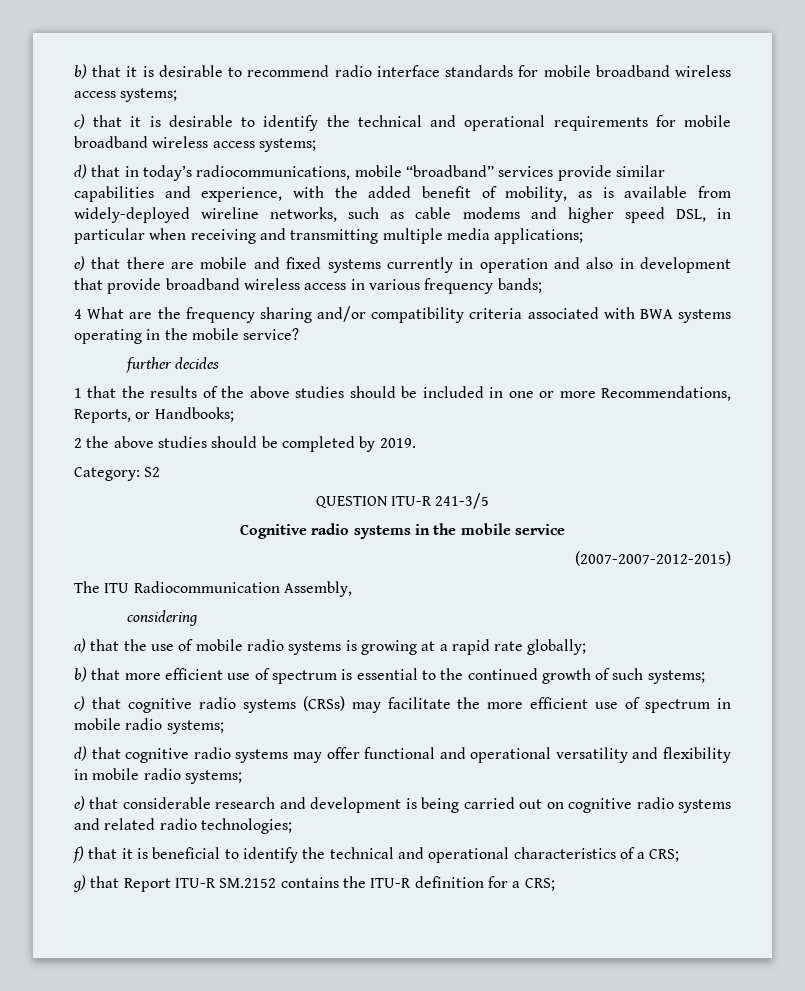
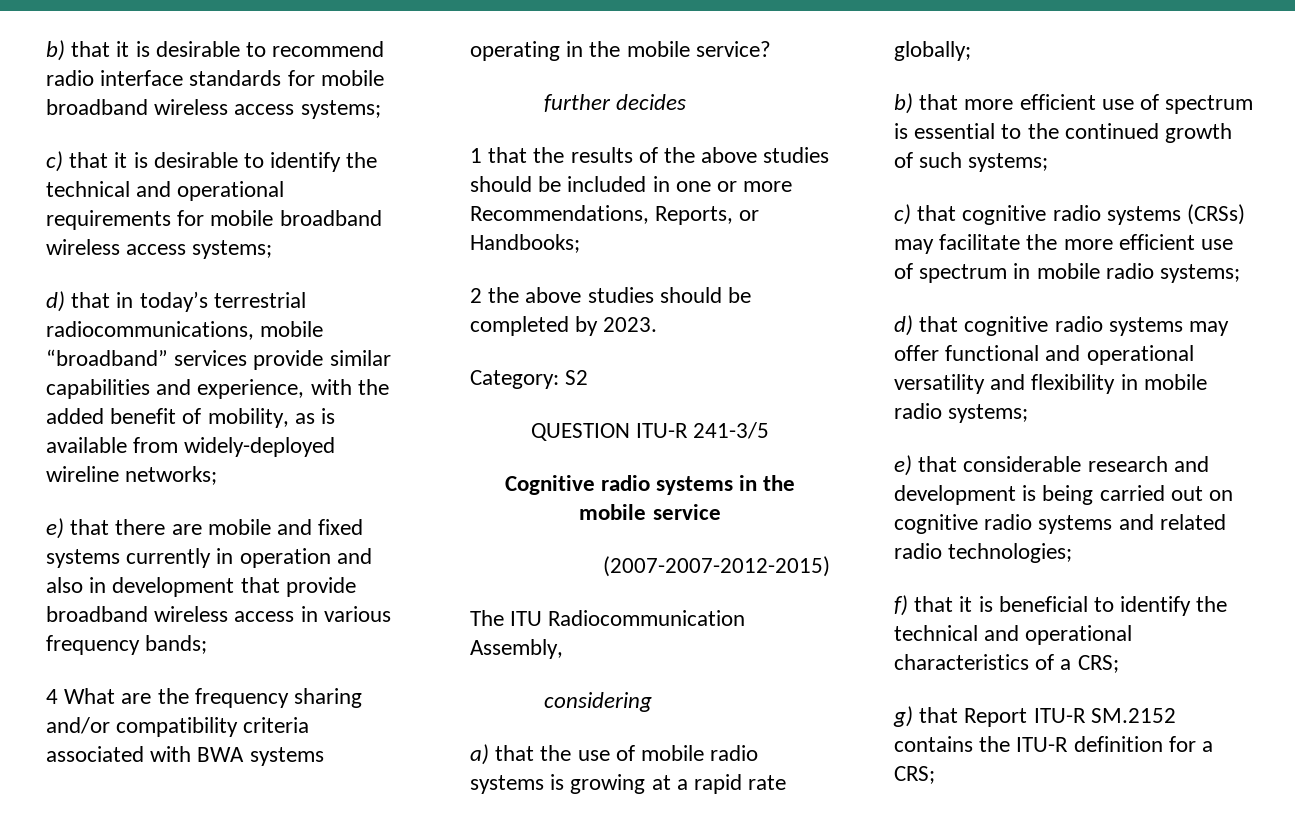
- d) that in today’s radiocommunications, mobile “broadband” services provide similar capabilities and experience, with the added benefit of mobility, as is available from widely-deployed wireline networks, such as cable modems and higher speed DSL, in particular when receiving and transmitting multiple media applications;
+ d) that in today’s terrestrial radiocommunications, mobile “broadband” services provide similar capabilities and experience, with the added benefit of mobility, as is available from widely-deployed wireline networks;
- 2 the above studies should be completed by 2019.
+ 2 the above studies should be completed by 2023.

